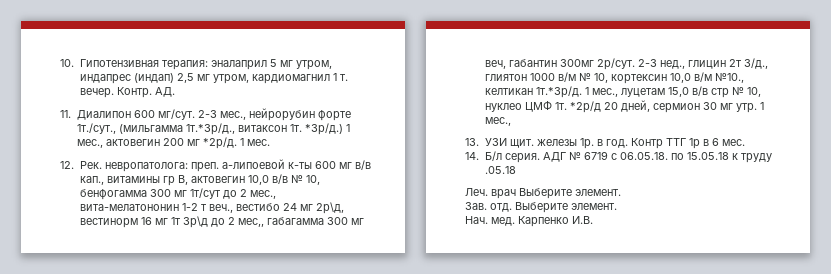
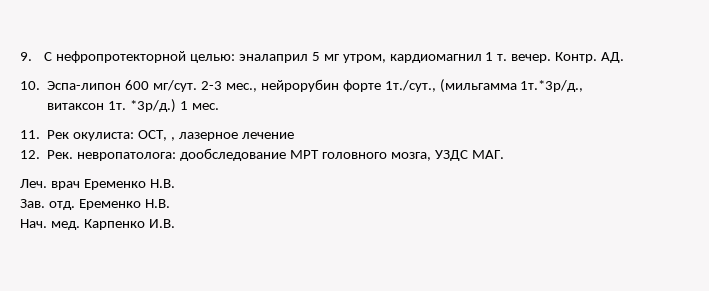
- 10. Гипотензивная терапия: эналаприл 5 мг утром, индапрес (индап) 2,5 мг утром, кардиомагнил 1 т. вечер.
+ 9. С нефропротекторной целью: эналаприл 5 мг утром, кардиомагнил 1 т. вечер.
- 11. Диалипон 600 мг/сут.
+ 10. Эспа-липон 600 мг/сут.
- 1 мес., актовегин 200 мг *2р/д. 1 мес.
- 12. Рек. невропатолога: преп. а-липоевой к-ты 600 мг в/в кап., витамины гр В, актовегин 10,0 в/в № 10, бенфогамма 300 мг 1т/сут до 2 мес., вита-мелатононин 1-2 т веч., вестибо 24 мг 2р\д, вестинорм 16 мг 1т 3р\д до 2 мес,, габагамма 300 мг веч, габантин 300мг 2р/сут. 2-3 нед., глицин 2т 3/д., глиятон 1000 в/м № 10, кортексин 10,0 в/м №10., келтикан 1т.*3р/д. 1 мес., луцетам 15,0 в/в стр № 10, нуклео ЦМФ 1т. *2р/д 20 дней, сермион 30 мг утр. 1 мес.,
- 13. УЗИ щит. железы 1р. в год. Контр ТТГ 1р в 6 мес.
- 14. Б/л серия. АДГ № 6719 с 06.05.18. по 15.05.18 к труду .05.18
+ 1 мес.
+ 11. Рек окулиста: ОСТ, , лазерное лечение
+ 12. Рек. невропатолога: дообследование МРТ головного мозга, УЗДС МАГ.
- Леч. врач Выберите элемент.
+ Леч. врач Еременко Н.В.
- Зав. отд. Выберите элемент.
+ Зав. отд. Еременко Н.В.

